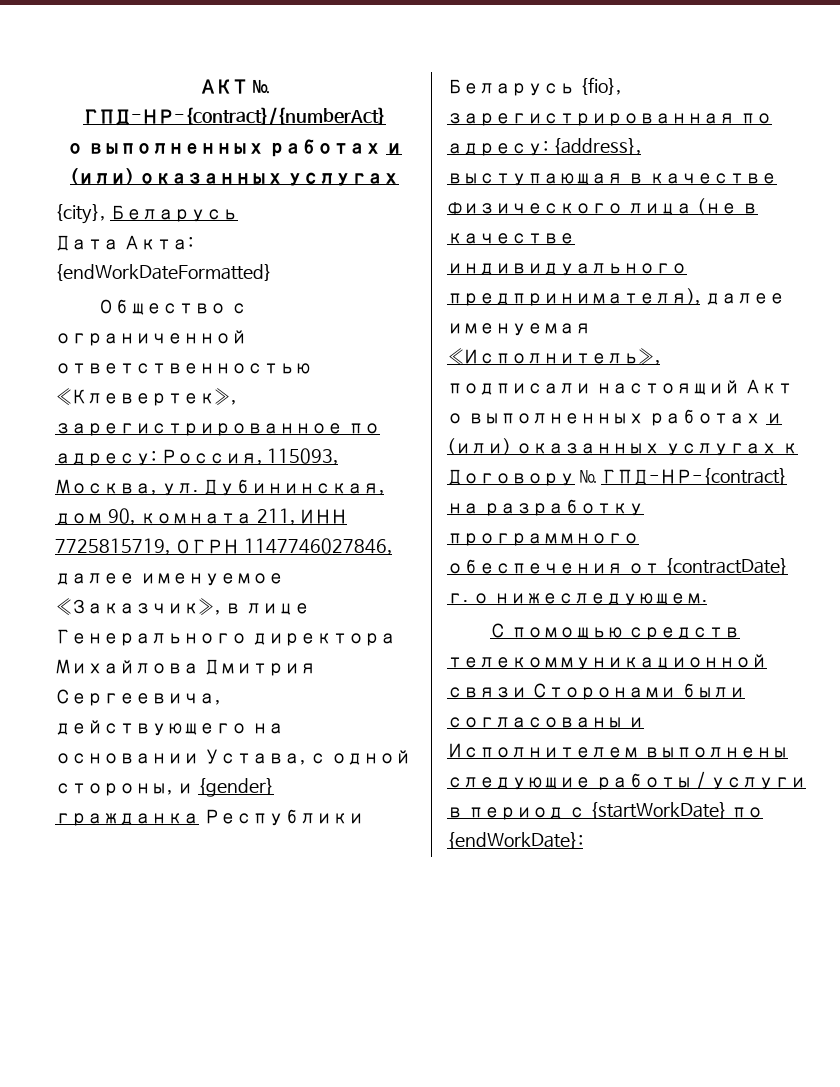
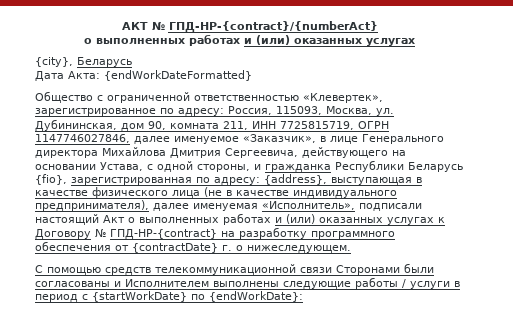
- Россия, 115093, Москва, ул. Дубининская, дом 90, комната 211, ИНН 7725815719, ОГРН 1147746027846, далее именуемое «Заказчик», в лице Генерального директора Михайлова Дмитрия Сергеевича, действующего на основании Устава, с одной стороны, и {gender} гражданка Республики Беларусь {fio}, зарегистрированная по адресу:
+ Россия, 115093, Москва, ул. Дубининская, дом 90, комната 211, ИНН 7725815719, ОГРН 1147746027846, далее именуемое «Заказчик», в лице Генерального директора Михайлова Дмитрия Сергеевича, действующего на основании Устава, с одной стороны, и гражданка Республики Беларусь {fio}, зарегистрированная по адресу:

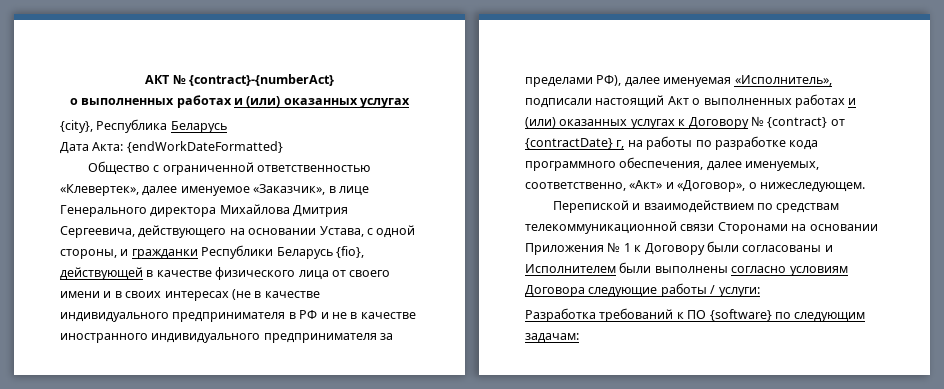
- АКТ № ГПД-НР-{contract}/{numberAct}
+ АКТ № {contract}-{numberAct}
- {city}, Беларусь
+ {city}, Республика Беларусь
- Общество с ограниченной ответственностью «Клевертек», зарегистрированное по адресу: Россия, 115093, Москва, ул. Дубининская, дом 90, комната 211, ИНН 7725815719, ОГРН 1147746027846, далее именуемое «Заказчик», в лице Генерального директора Михайлова Дмитрия Сергеевича, действующего на основании Устава, с одной стороны, и гражданка Республики Беларусь {fio}, зарегистрированная по адресу: {address}, выступающая в качестве физического лица (не в качестве индивидуального предпринимателя), далее именуемая «Исполнитель», подписали настоящий Акт о выполненных работах и (или) оказанных услугах к Договору № ГПД-НР-{contract} на разработку программного обеспечения от {contractDate} г. о нижеследующем.
- С помощью средств телекоммуникационной связи Сторонами были согласованы и Исполнителем выполнены следующие работы / услуги в период с {startWorkDate} по {endWorkDate}:
+ Общество с ограниченной ответственностью «Клевертек», далее именуемое «Заказчик», в лице Генерального директора Михайлова Дмитрия Сергеевича, действующего на основании Устава, с одной стороны, и гражданки Республики Беларусь {fio}, действующей в качестве физического лица от своего имени и в своих интересах (не в качестве индивидуального предпринимателя в РФ и не в качестве иностранного индивидуального предпринимателя за пределами РФ), далее именуемая «Исполнитель», подписали настоящий Акт о выполненных работах и (или) оказанных услугах к Договору № {contract} от {contractDate} г, на работы по разработке кода программного обеспечения, далее именуемых, соответственно, «Акт» и «Договор», о нижеследующем.
+ Перепиской и взаимодействием по средствам телекоммуникационной связи Сторонами на основании Приложения № 1 к Договору были согласованы и Исполнителем были выполнены согласно условиям Договора следующие работы / услуги:
+ Разработка требований к ПО {software} по следующим задачам:

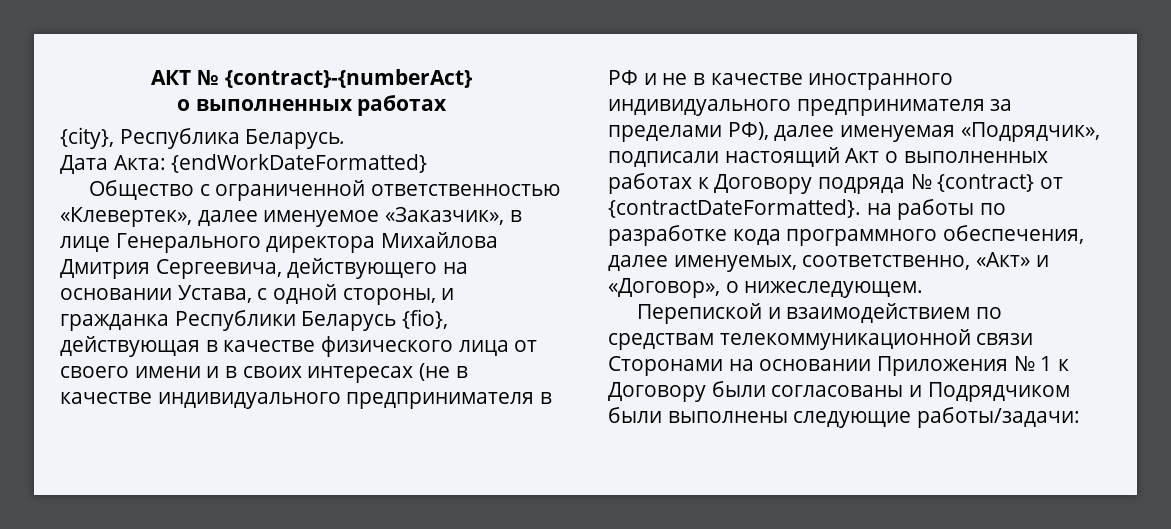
  АКТ № {contract}-{numberAct}
- о выполненных работах и (или) оказанных услугах
+ о выполненных работах
- {city}, Республика Беларусь
+ {city}, Республика Беларусь.
- Общество с ограниченной ответственностью «Клевертек», далее именуемое «Заказчик», в лице Генерального директора Михайлова Дмитрия Сергеевича, действующего на основании Устава, с одной стороны, и гражданки Республики Беларусь {fio}, действующей в качестве физического лица от своего имени и в своих интересах (не в качестве индивидуального предпринимателя в РФ и не в качестве иностранного индивидуального предпринимателя за пределами РФ), далее именуемая «Исполнитель», подписали настоящий Акт о выполненных работах и (или) оказанных услугах к Договору № {contract} от {contractDate} г, на работы по разработке кода программного обеспечения, далее именуемых, соответственно, «Акт» и «Договор», о нижеследующем.
+ Общество с ограниченной ответственностью «Клевертек», далее именуемое «Заказчик», в лице Генерального директора Михайлова Дмитрия Сергеевича, действующего на основании Устава, с одной стороны, и гражданка Республики Беларусь {fio}, действующая в качестве физического лица от своего имени и в своих интересах (не в качестве индивидуального предпринимателя в РФ и не в качестве иностранного индивидуального предпринимателя за пределами РФ), далее именуемая «Подрядчик», подписали настоящий Акт о выполненных работах к Договору подряда № {contract} от {contractDateFormatted}. на работы по разработке кода программного обеспечения, далее именуемых, соответственно, «Акт» и «Договор», о нижеследующем.
- Перепиской и взаимодействием по средствам телекоммуникационной связи Сторонами на основании Приложения № 1 к Договору были согласованы и Исполнителем были выполнены согласно условиям Договора следующие работы / услуги:
- Разработка требований к ПО {software} по следующим задачам:
+ Перепиской и взаимодействием по средствам телекоммуникационной связи Сторонами на основании Приложения № 1 к Договору были согласованы и Подрядчиком были выполнены следующие работы/задачи:

